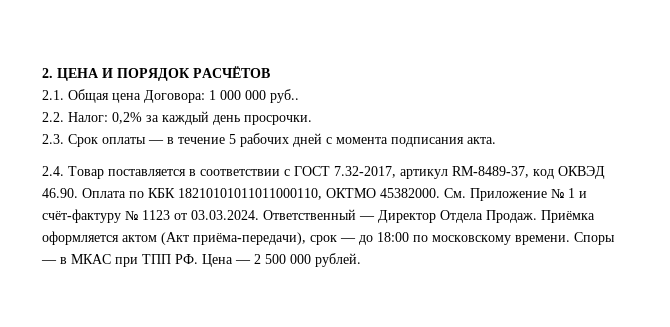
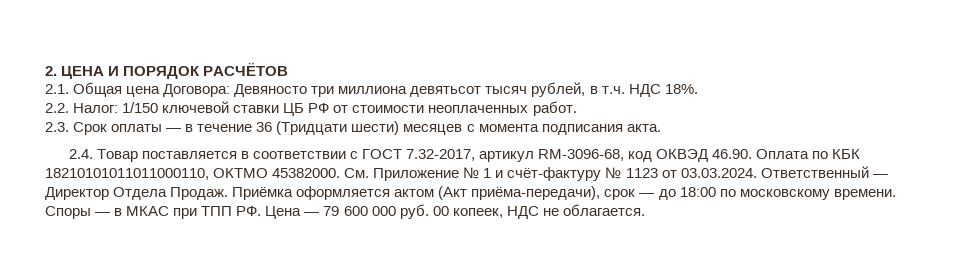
- 2.1. Общая цена Договора: 1 000 000 руб..
- 2.2. Налог: 0,2% за каждый день просрочки.
+ 2.1. Общая цена Договора: Девяносто три миллиона девятьсот тысяч рублей, в т.ч. НДС 18%.
+ 2.2. Налог: 1/150 ключевой ставки ЦБ РФ от стоимости неоплаченных работ.
- 2.3. Срок оплаты — в течение 5 рабочих дней с момента подписания акта.
+ 2.3. Срок оплаты — в течение 36 (Тридцати шести) месяцев с момента подписания акта.
- 2.4. Товар поставляется в соответствии с ГОСТ 7.32-2017, артикул RM-8489-37, код ОКВЭД 46.90. Оплата по КБК 18210101011011000110, ОКТМО 45382000.
+ 2.4. Товар поставляется в соответствии с ГОСТ 7.32-2017, артикул RM-3096-68, код ОКВЭД 46.90. Оплата по КБК 18210101011011000110, ОКТМО 45382000.
- Споры — в МКАС при ТПП РФ. Цена — 2 500 000 рублей.
+ Споры — в МКАС при ТПП РФ. Цена — 79 600 000 руб. 00 копеек, НДС не облагается.

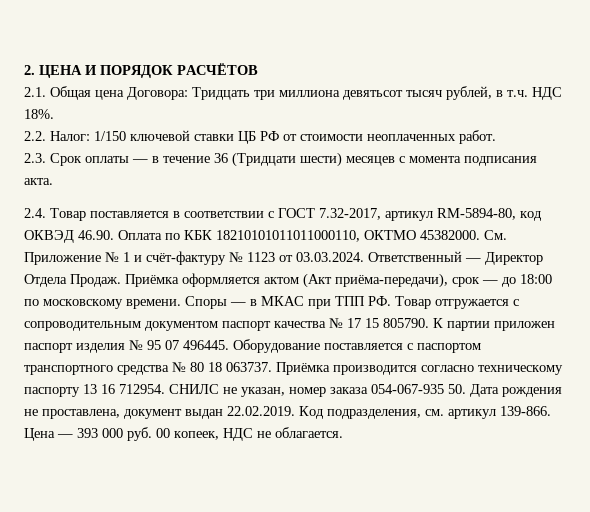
- 2.1. Общая цена Договора: Девяносто три миллиона девятьсот тысяч рублей, в т.ч. НДС 18%.
+ 2.1. Общая цена Договора: Тридцать три миллиона девятьсот тысяч рублей, в т.ч. НДС 18%.
- 2.4. Товар поставляется в соответствии с ГОСТ 7.32-2017, артикул RM-3096-68, код ОКВЭД 46.90. Оплата по КБК 18210101011011000110, ОКТМО 45382000.
+ 2.4. Товар поставляется в соответствии с ГОСТ 7.32-2017, артикул RM-5894-80, код ОКВЭД 46.90. Оплата по КБК 18210101011011000110, ОКТМО 45382000.
- Споры — в МКАС при ТПП РФ. Цена — 79 600 000 руб. 00 копеек, НДС не облагается.
+ Споры — в МКАС при ТПП РФ. Товар отгружается с сопроводительным документом паспорт качества № 17 15 805790. К партии приложен паспорт изделия № 95 07 496445. Оборудование поставляется с паспортом транспортного средства № 80 18 063737. Приёмка производится согласно техническому паспорту 13 16 712954. СНИЛС не указан, номер заказа 054-067-935 50. Дата рождения не проставлена, документ выдан 22.02.2019. Код подразделения, см. артикул 139-866. Цена — 393 000 руб. 00 копеек, НДС не облагается.

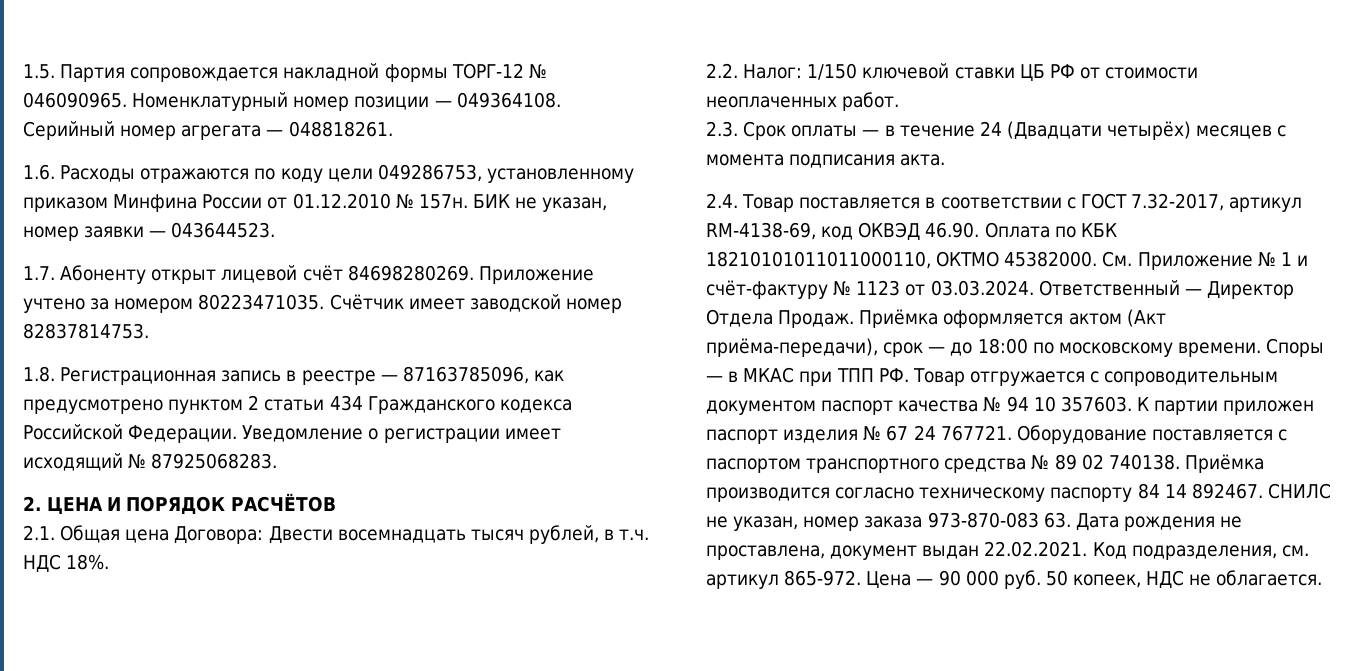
+ 1.5. Партия сопровождается накладной формы ТОРГ-12 № 046090965. Номенклатурный номер позиции — 049364108. Серийный номер агрегата — 048818261.
+ 1.6. Расходы отражаются по коду цели 049286753, установленному приказом Минфина России от 01.12.2010 № 157н. БИК не указан, номер заявки — 043644523.
+ 1.7. Абоненту открыт лицевой счёт 84698280269. Приложение учтено за номером 80223471035. Счётчик имеет заводской номер 82837814753.
+ 1.8. Регистрационная запись в реестре — 87163785096, как предусмотрено пунктом 2 статьи 434 Гражданского кодекса Российской Федерации. Уведомление о регистрации имеет исходящий № 87925068283.
- 2.1. Общая цена Договора: Тридцать три миллиона девятьсот тысяч рублей, в т.ч. НДС 18%.
+ 2.1. Общая цена Договора: Двести восемнадцать тысяч рублей, в т.ч. НДС 18%.
- 2.3. Срок оплаты — в течение 36 (Тридцати шести) месяцев с момента подписания акта.
+ 2.3. Срок оплаты — в течение 24 (Двадцати четырёх) месяцев с момента подписания акта.
- 2.4. Товар поставляется в соответствии с ГОСТ 7.32-2017, артикул RM-5894-80, код ОКВЭД 46.90. Оплата по КБК 18210101011011000110, ОКТМО 45382000.
+ 2.4. Товар поставляется в соответствии с ГОСТ 7.32-2017, артикул RM-4138-69, код ОКВЭД 46.90. Оплата по КБК 18210101011011000110, ОКТМО 45382000.
- Споры — в МКАС при ТПП РФ. Товар отгружается с сопроводительным документом паспорт качества № 17 15 805790.
+ Споры — в МКАС при ТПП РФ. Товар отгружается с сопроводительным документом паспорт качества № 94 10 357603.
- К партии приложен паспорт изделия № 95 07 496445.
+ К партии приложен паспорт изделия № 67 24 767721.
- Оборудование поставляется с паспортом транспортного средства № 80 18 063737.
+ Оборудование поставляется с паспортом транспортного средства № 89 02 740138.
- Приёмка производится согласно техническому паспорту 13 16 712954.
+ Приёмка производится согласно техническому паспорту 84 14 892467.
- СНИЛС не указан, номер заказа 054-067-935 50. Дата рождения не проставлена, документ выдан 22.02.2019. Код подразделения, см. артикул 139-866.
+ СНИЛС не указан, номер заказа 973-870-083 63. Дата рождения не проставлена, документ выдан 22.02.2021. Код подразделения, см. артикул 865-972.
- Цена — 393 000 руб. 00 копеек, НДС не облагается.
+ Цена — 90 000 руб. 50 копеек, НДС не облагается.

